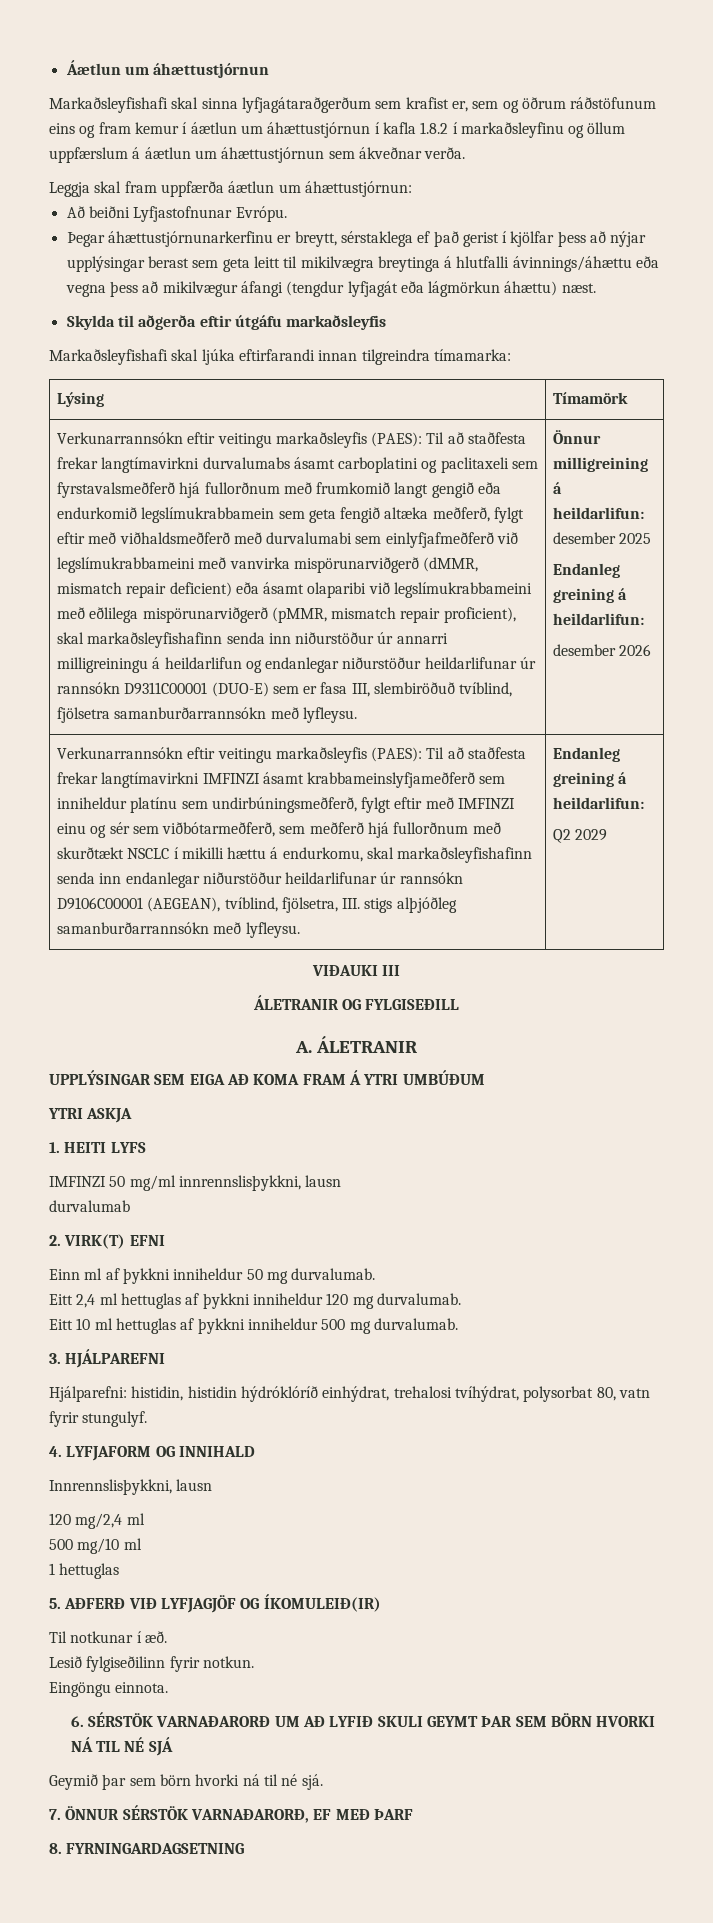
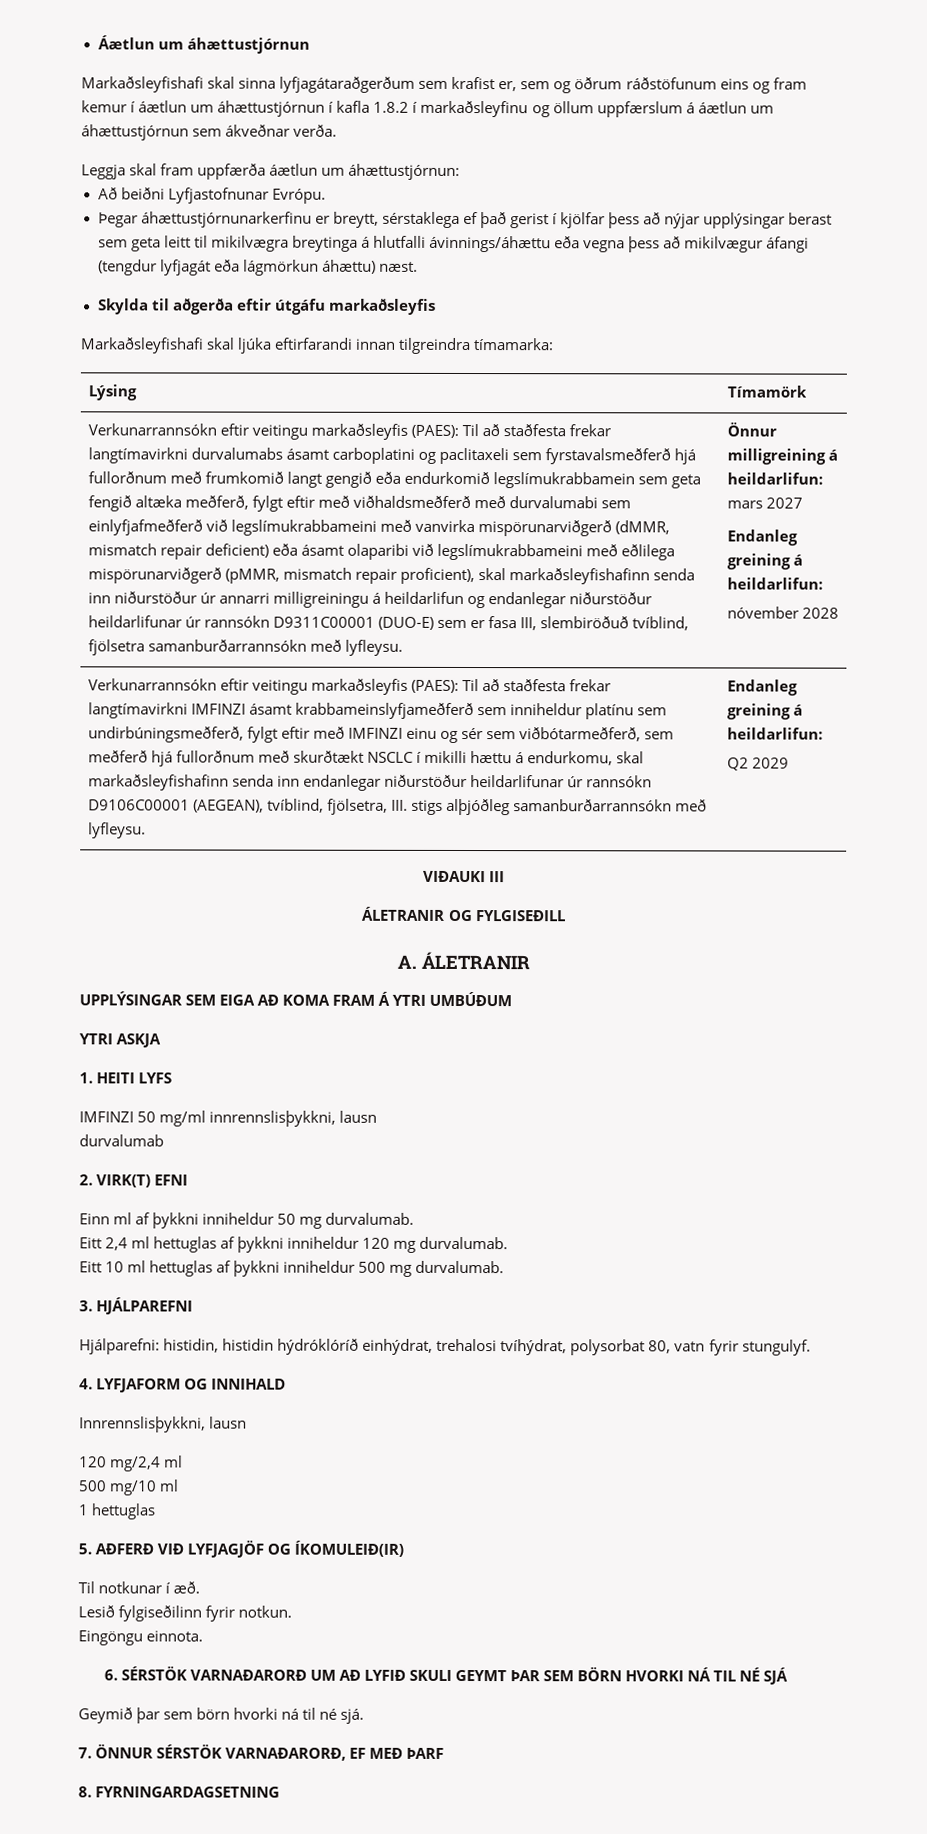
- Önnur milligreining á heildarlifun: desember 2025
+ Önnur milligreining á heildarlifun: mars 2027
  Endanleg greining á heildarlifun:
- desember 2026
+ nóvember 2028

